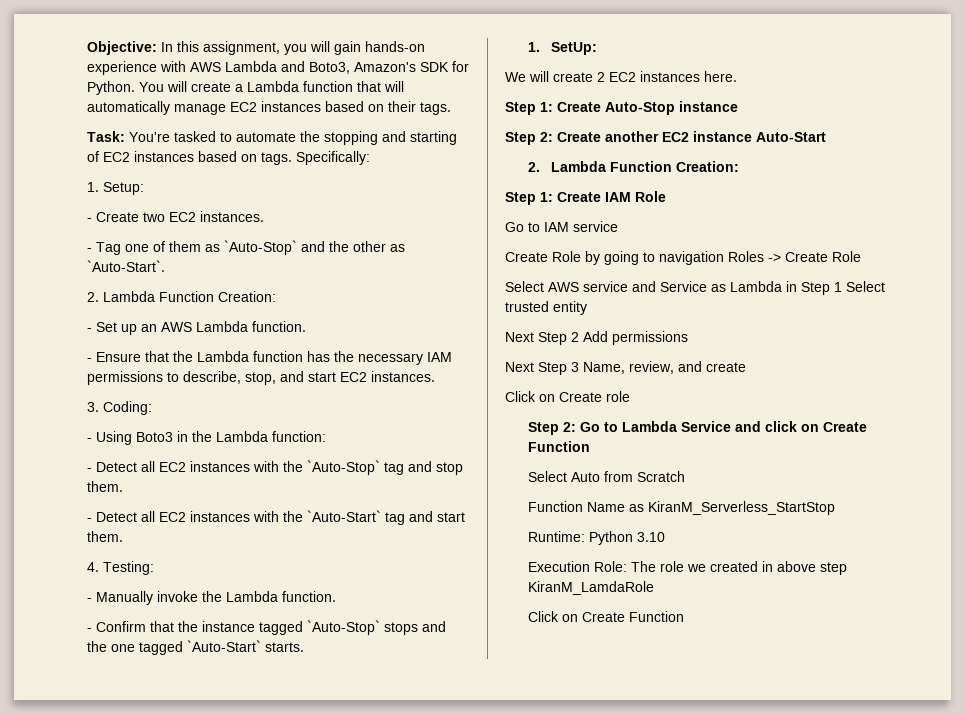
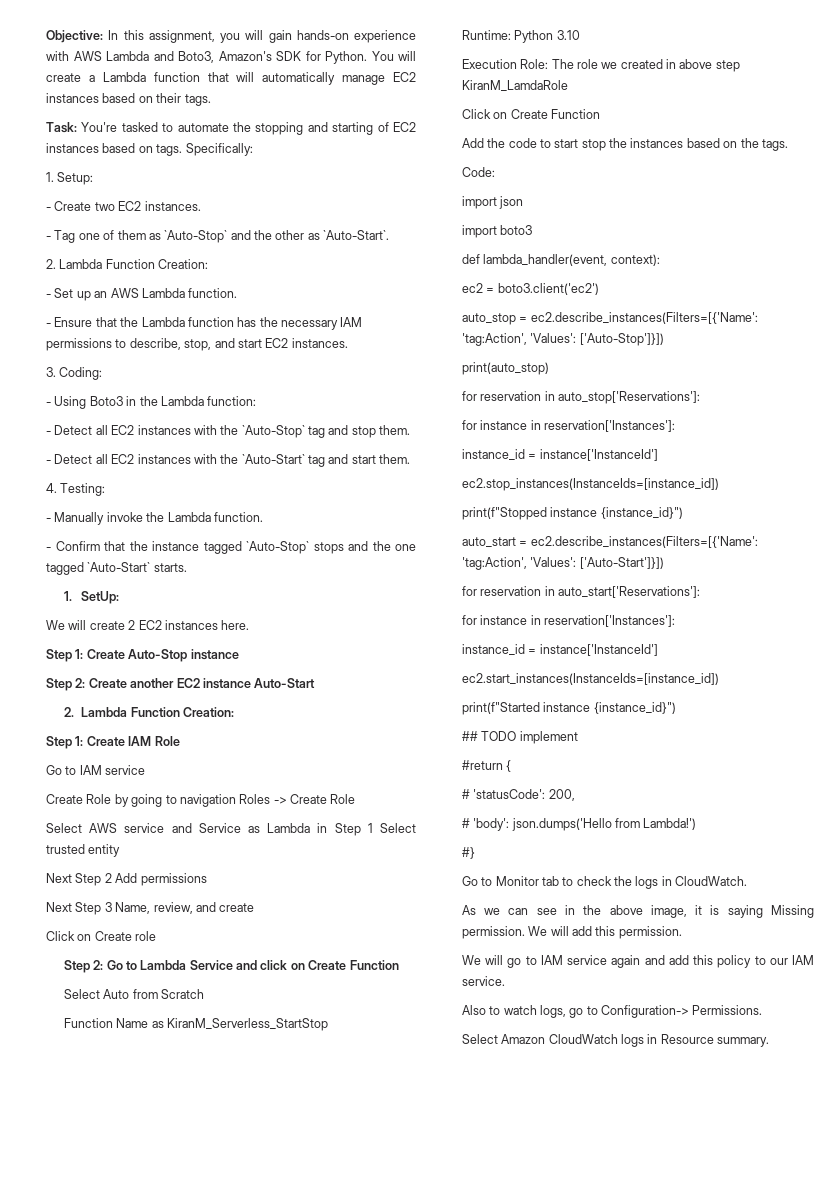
+ Add the code to start stop the instances based on the tags.
+ Code:
+ import json
+ import boto3
+ def lambda_handler(event, context):
+ ec2 = boto3.client('ec2')
+ auto_stop = ec2.describe_instances(Filters=[{'Name': 'tag:Action', 'Values': ['Auto-Stop']}])
+ print(auto_stop)
+ for reservation in auto_stop['Reservations']:
+ for instance in reservation['Instances']:
+ instance_id = instance['InstanceId']
+ ec2.stop_instances(InstanceIds=[instance_id])
+ print(f"Stopped instance {instance_id}")
+ auto_start = ec2.describe_instances(Filters=[{'Name': 'tag:Action', 'Values': ['Auto-Start']}])
+ for reservation in auto_start['Reservations']:
+ for instance in reservation['Instances']:
+ instance_id = instance['InstanceId']
+ ec2.start_instances(InstanceIds=[instance_id])
+ print(f"Started instance {instance_id}")
+ ## TODO implement
+ #return {
+ # 'statusCode': 200,
+ # 'body': json.dumps('Hello from Lambda!')
+ #}
+ Go to Monitor tab to check the logs in CloudWatch.
+ As we can see in the above image, it is saying Missing permission. We will add this permission.
+ We will go to IAM service again and add this policy to our IAM service.
+ Also to watch logs, go to Configuration-> Permissions.
+ Select Amazon CloudWatch logs in Resource summary.

